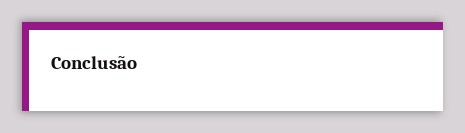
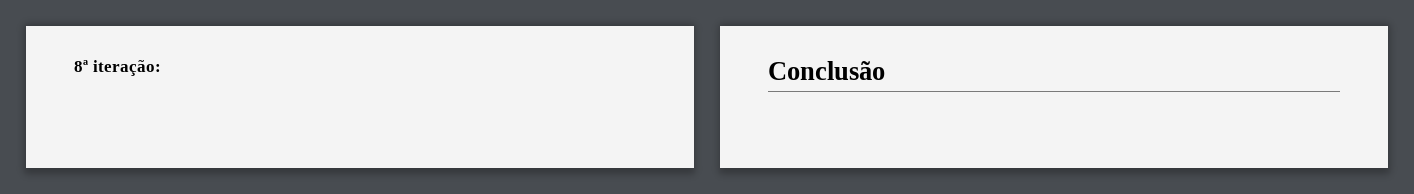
+ 8ª iteração:

